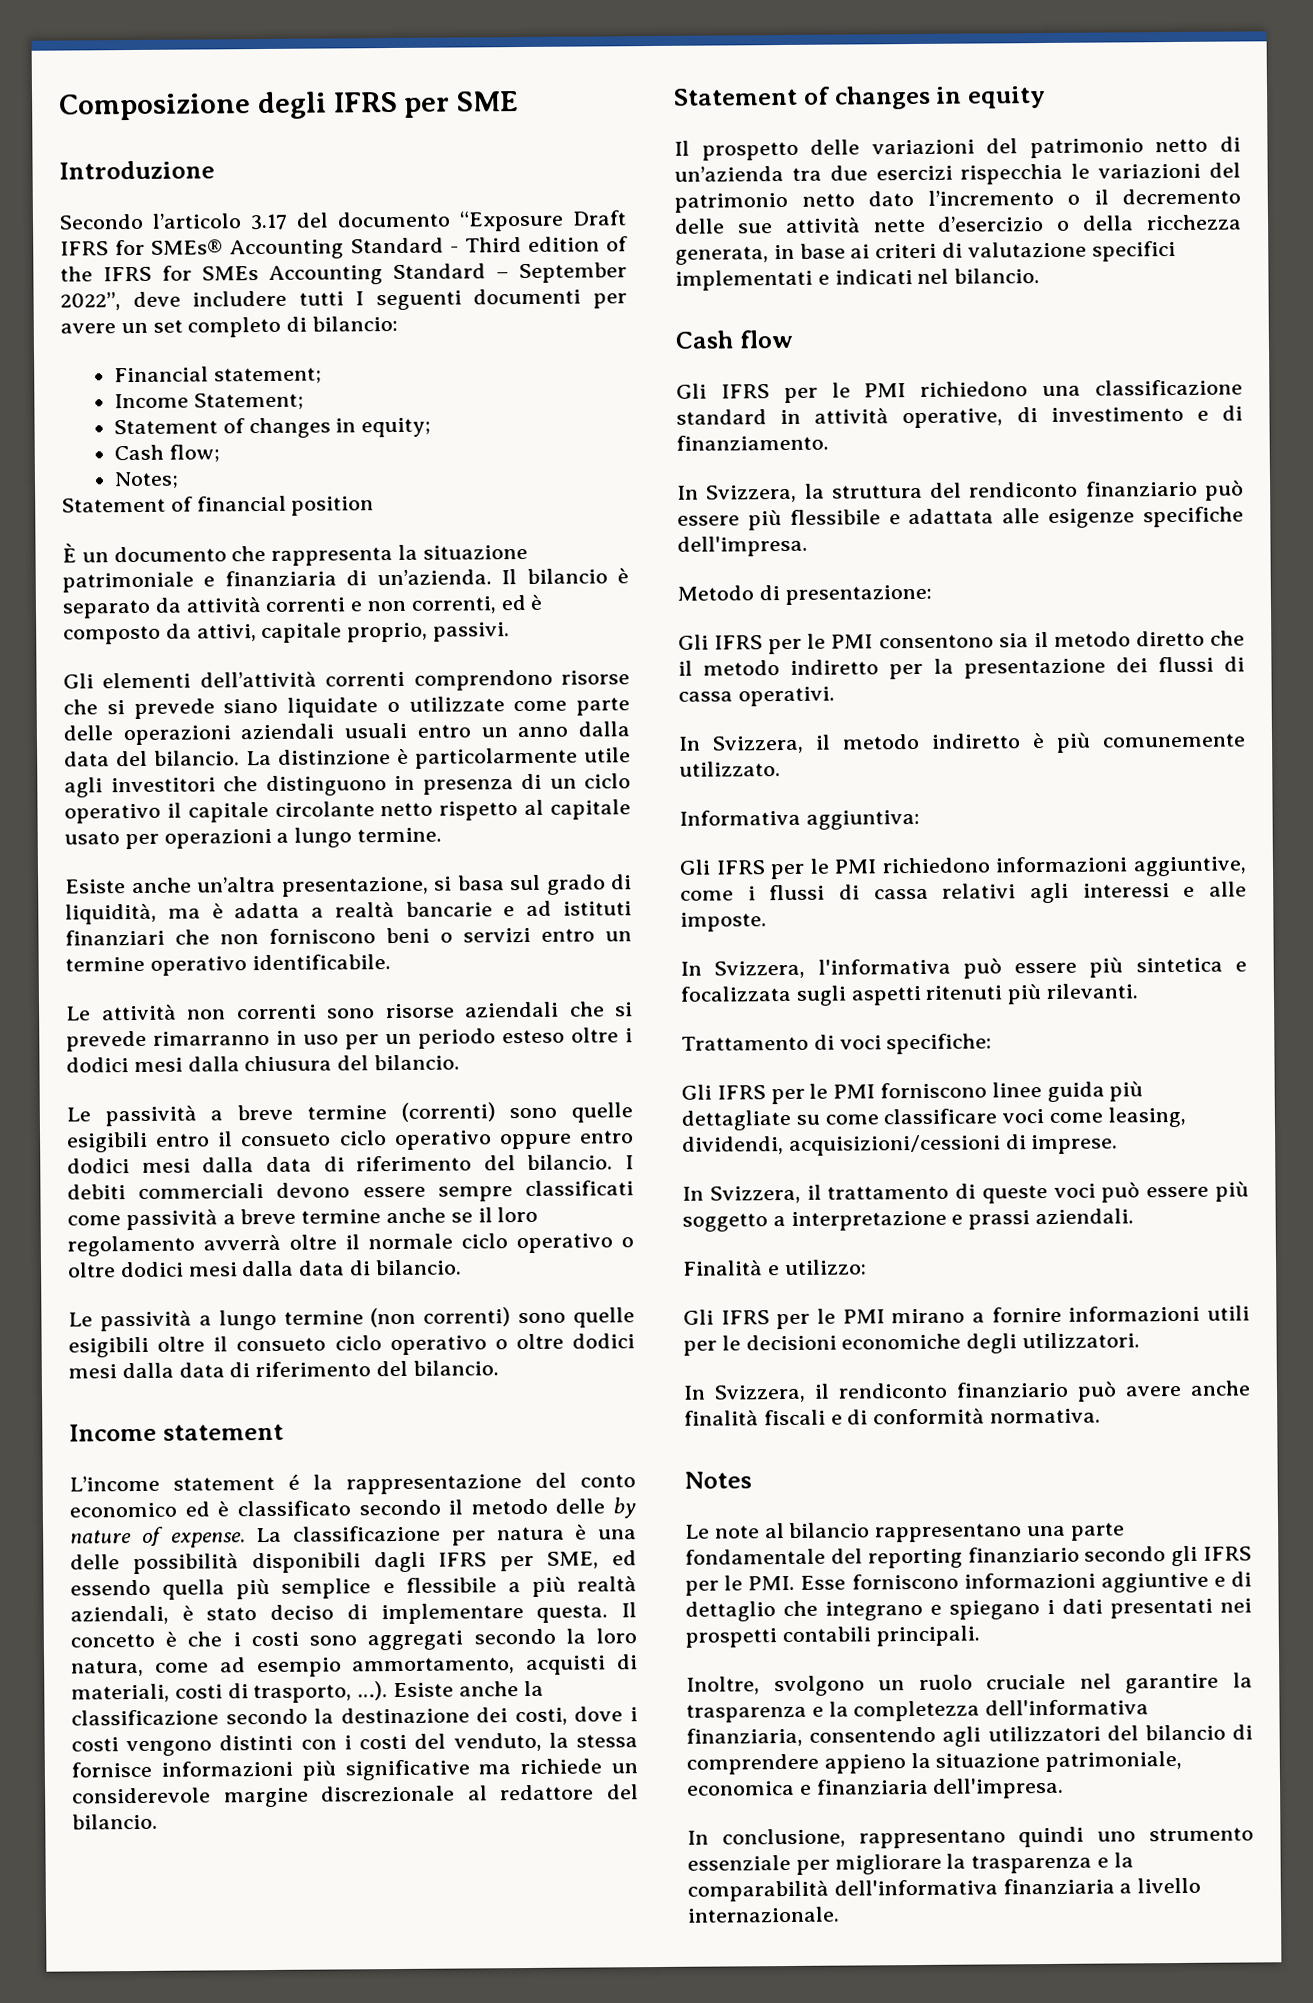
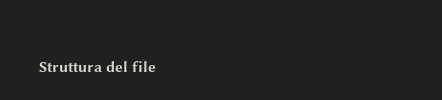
- Composizione degli IFRS per SME
- Introduzione
- Secondo l’articolo 3.17 del documento “Exposure Draft IFRS for SMEs® Accounting Standard - Third edition of the IFRS for SMEs Accounting Standard – September 2022”, deve includere tutti I seguenti documenti per avere un set completo di bilancio:
- Financial statement;
- Income Statement;
- Statement of changes in equity;
- Cash flow;
- Notes;
- Statement of financial position
- È un documento che rappresenta la situazione patrimoniale e finanziaria di un’azienda. Il bilancio è separato da attività correnti e non correnti, ed è composto da attivi, capitale proprio, passivi.
- Gli elementi dell’attività correnti comprendono risorse che si prevede siano liquidate o utilizzate come parte delle operazioni aziendali usuali entro un anno dalla data del bilancio. La distinzione è particolarmente utile agli investitori che distinguono in presenza di un ciclo operativo il capitale circolante netto rispetto al capitale usato per operazioni a lungo termine.
- Esiste anche un’altra presentazione, si basa sul grado di liquidità, ma è adatta a realtà bancarie e ad istituti finanziari che non forniscono beni o servizi entro un termine operativo identificabile.
- Le attività non correnti sono risorse aziendali che si prevede rimarranno in uso per un periodo esteso oltre i dodici mesi dalla chiusura del bilancio.
- Le passività a breve termine (correnti) sono quelle esigibili entro il consueto ciclo operativo oppure entro dodici mesi dalla data di riferimento del bilancio. I debiti commerciali devono essere sempre classificati come passività a breve termine anche se il loro regolamento avverrà oltre il normale ciclo operativo o oltre dodici mesi dalla data di bilancio.
- Le passività a lungo termine (non correnti) sono quelle esigibili oltre il consueto ciclo operativo o oltre dodici mesi dalla data di riferimento del bilancio.
- Income statement
- L’income statement é la rappresentazione del conto economico ed è classificato secondo il metodo delle by nature of expense. La classificazione per natura è una delle possibilità disponibili dagli IFRS per SME, ed essendo quella più semplice e flessibile a più realtà aziendali, è stato deciso di implementare questa. Il concetto è che i costi sono aggregati secondo la loro natura, come ad esempio ammortamento, acquisti di materiali, costi di trasporto, …). Esiste anche la classificazione secondo la destinazione dei costi, dove i costi vengono distinti con i costi del venduto, la stessa fornisce informazioni più significative ma richiede un considerevole margine discrezionale al redattore del bilancio.
- Statement of changes in equity
- Il prospetto delle variazioni del patrimonio netto di un’azienda tra due esercizi rispecchia le variazioni del patrimonio netto dato l’incremento o il decremento delle sue attività nette d’esercizio o della ricchezza generata, in base ai criteri di valutazione specifici implementati e indicati nel bilancio.
- Cash flow
- Gli IFRS per le PMI richiedono una classificazione standard in attività operative, di investimento e di finanziamento.
- In Svizzera, la struttura del rendiconto finanziario può essere più flessibile e adattata alle esigenze specifiche dell'impresa.
- Metodo di presentazione:
- Gli IFRS per le PMI consentono sia il metodo diretto che il metodo indiretto per la presentazione dei flussi di cassa operativi.
- In Svizzera, il metodo indiretto è più comunemente utilizzato.
- Informativa aggiuntiva:
- Gli IFRS per le PMI richiedono informazioni aggiuntive, come i flussi di cassa relativi agli interessi e alle imposte.
- In Svizzera, l'informativa può essere più sintetica e focalizzata sugli aspetti ritenuti più rilevanti.
- Trattamento di voci specifiche:
- Gli IFRS per le PMI forniscono linee guida più dettagliate su come classificare voci come leasing, dividendi, acquisizioni/cessioni di imprese.
- In Svizzera, il trattamento di queste voci può essere più soggetto a interpretazione e prassi aziendali.
- Finalità e utilizzo:
- Gli IFRS per le PMI mirano a fornire informazioni utili per le decisioni economiche degli utilizzatori.
- In Svizzera, il rendiconto finanziario può avere anche finalità fiscali e di conformità normativa.
- Notes
- Le note al bilancio rappresentano una parte fondamentale del reporting finanziario secondo gli IFRS per le PMI. Esse forniscono informazioni aggiuntive e di dettaglio che integrano e spiegano i dati presentati nei prospetti contabili principali.
- Inoltre, svolgono un ruolo cruciale nel garantire la trasparenza e la completezza dell'informativa finanziaria, consentendo agli utilizzatori del bilancio di comprendere appieno la situazione patrimoniale, economica e finanziaria dell'impresa.
- In conclusione, rappresentano quindi uno strumento essenziale per migliorare la trasparenza e la comparabilità dell'informativa finanziaria a livello internazionale.
+ Struttura del file

